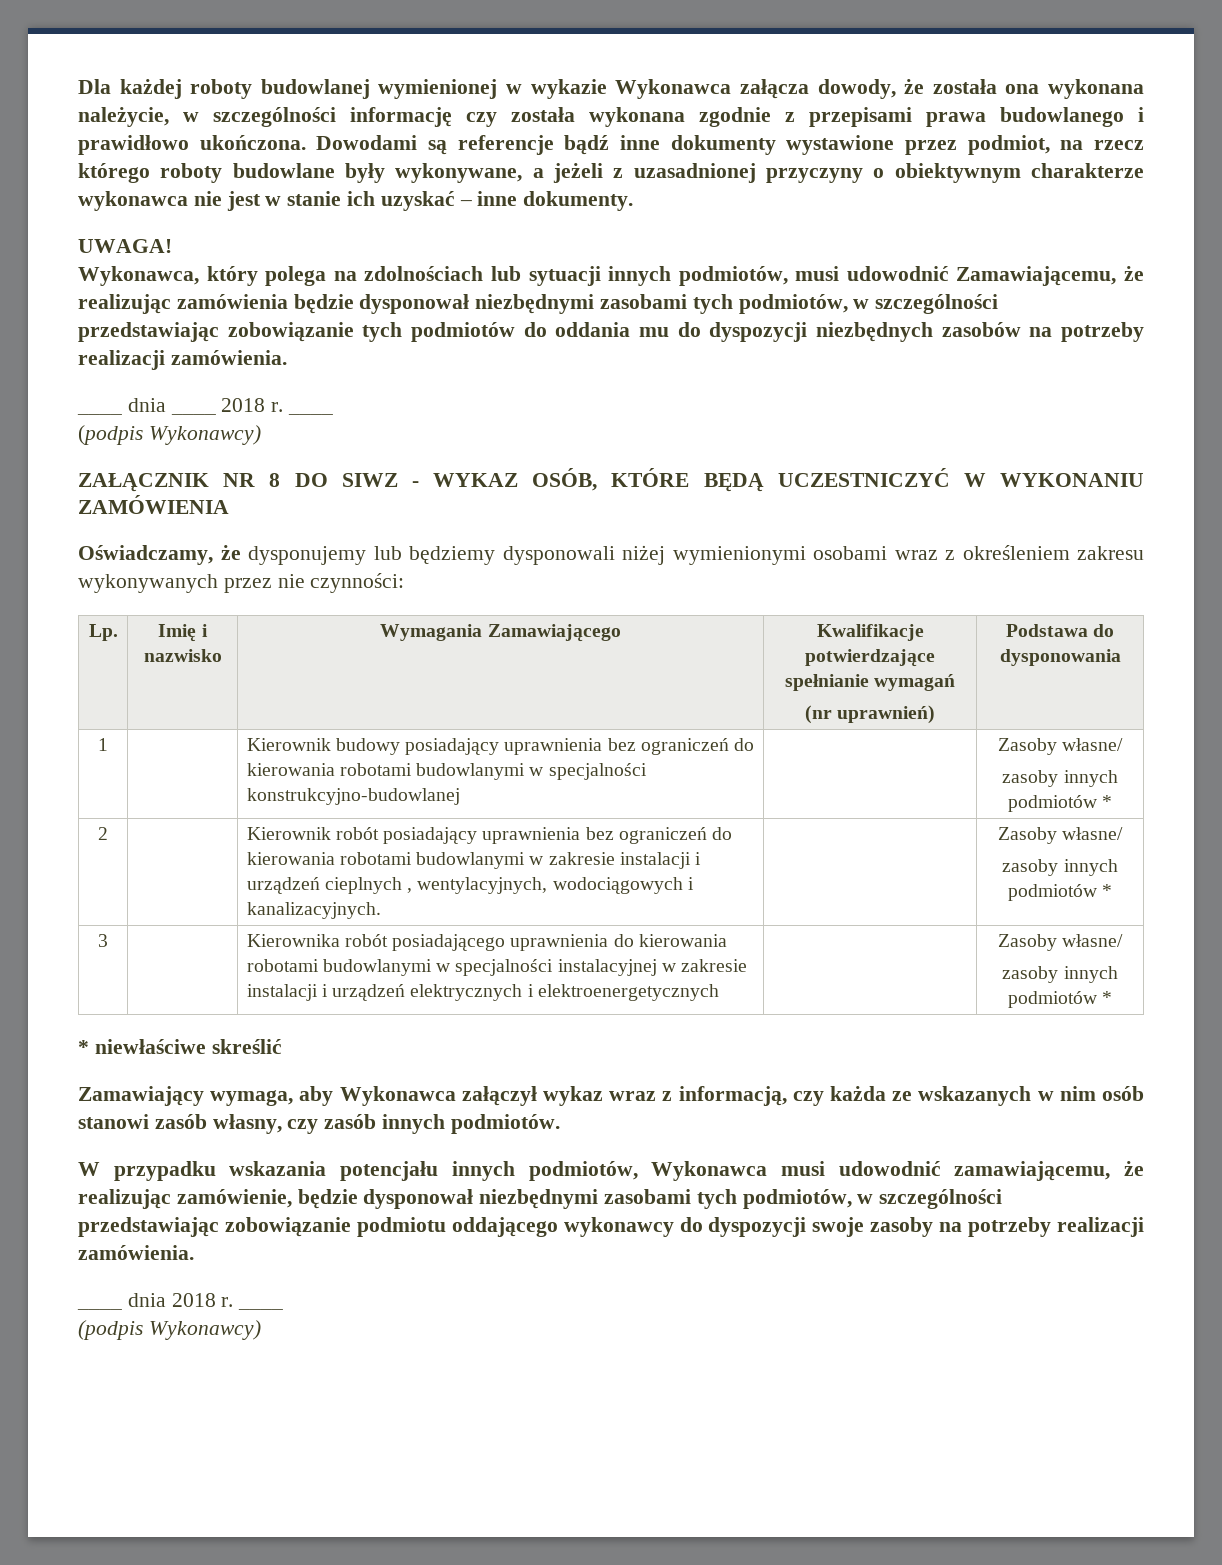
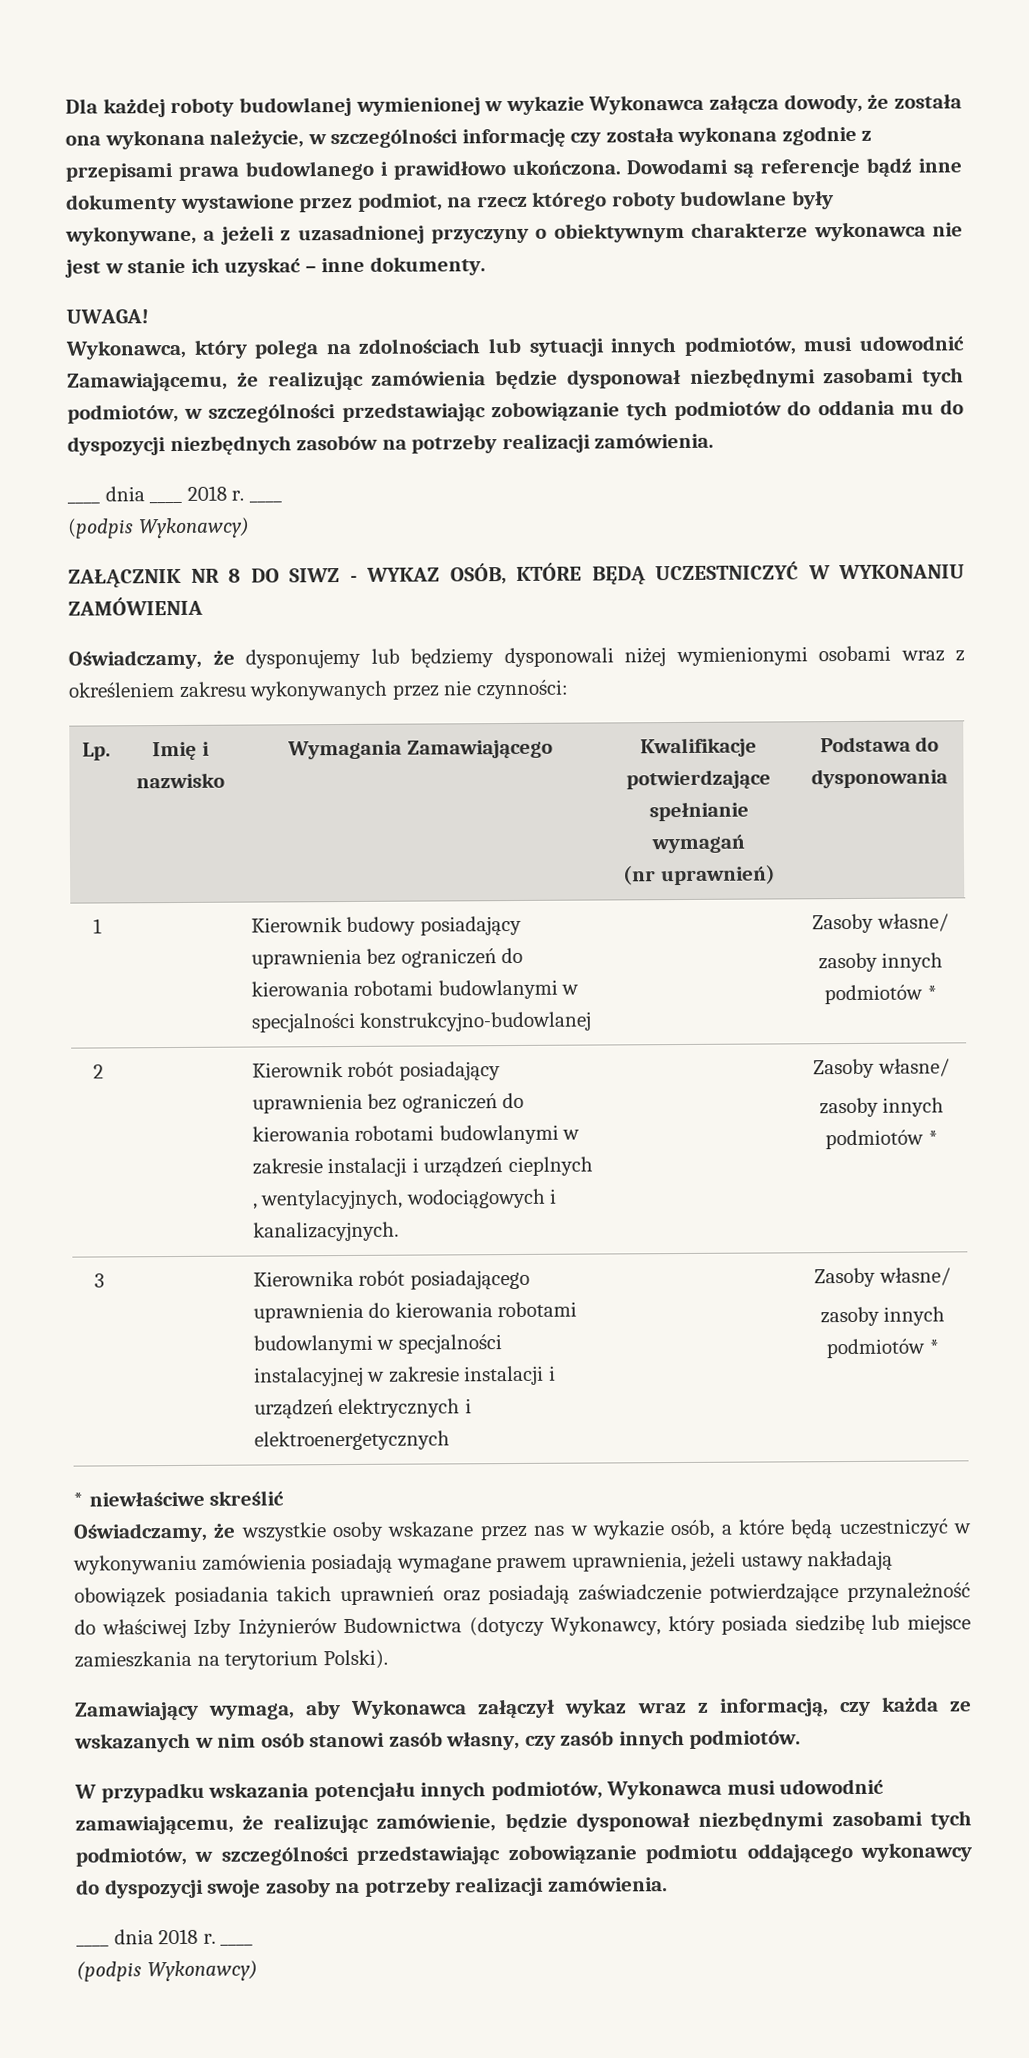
+ Oświadczamy, że wszystkie osoby wskazane przez nas w wykazie osób, a które będą uczestniczyć w wykonywaniu zamówienia posiadają wymagane prawem uprawnienia, jeżeli ustawy nakładają obowiązek posiadania takich uprawnień oraz posiadają zaświadczenie potwierdzające przynależność do właściwej Izby Inżynierów Budownictwa (dotyczy Wykonawcy, który posiada siedzibę lub miejsce zamieszkania na terytorium Polski).

